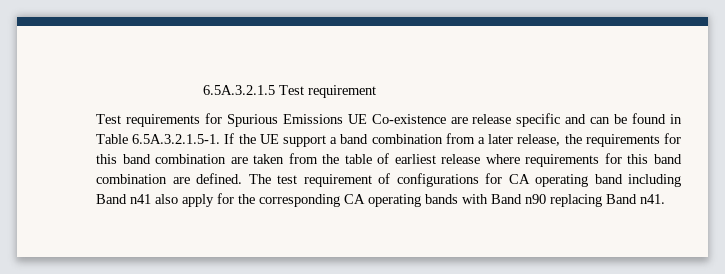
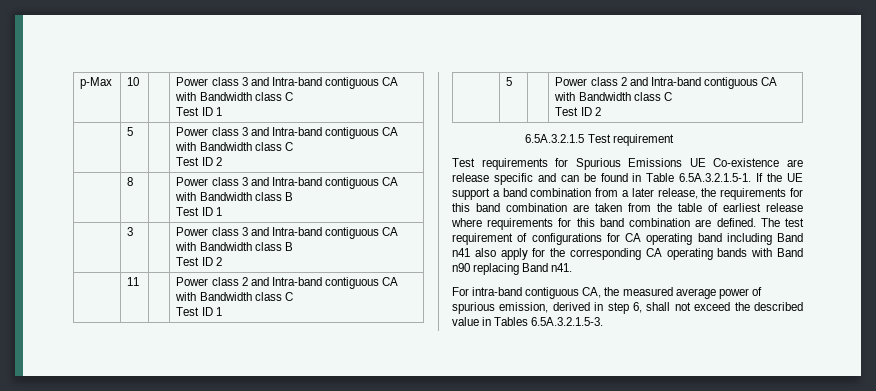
+ p-Max | 10 | | Power class 3 and Intra-band contiguous CA with Bandwidth class C
+ Test ID 1
+ | 5 | | Power class 3 and Intra-band contiguous CA with Bandwidth class C
+ Test ID 2
+ | 8 | | Power class 3 and Intra-band contiguous CA with Bandwidth class B
+ Test ID 1
+ | 3 | | Power class 3 and Intra-band contiguous CA with Bandwidth class B
+ Test ID 2
+ | 11 | | Power class 2 and Intra-band contiguous CA with Bandwidth class C
+ Test ID 1
+ | 5 | | Power class 2 and Intra-band contiguous CA with Bandwidth class C
+ Test ID 2
+ For intra-band contiguous CA, the measured average power of spurious emission, derived in step 6, shall not exceed the described value in Tables 6.5A.3.2.1.5-3.

